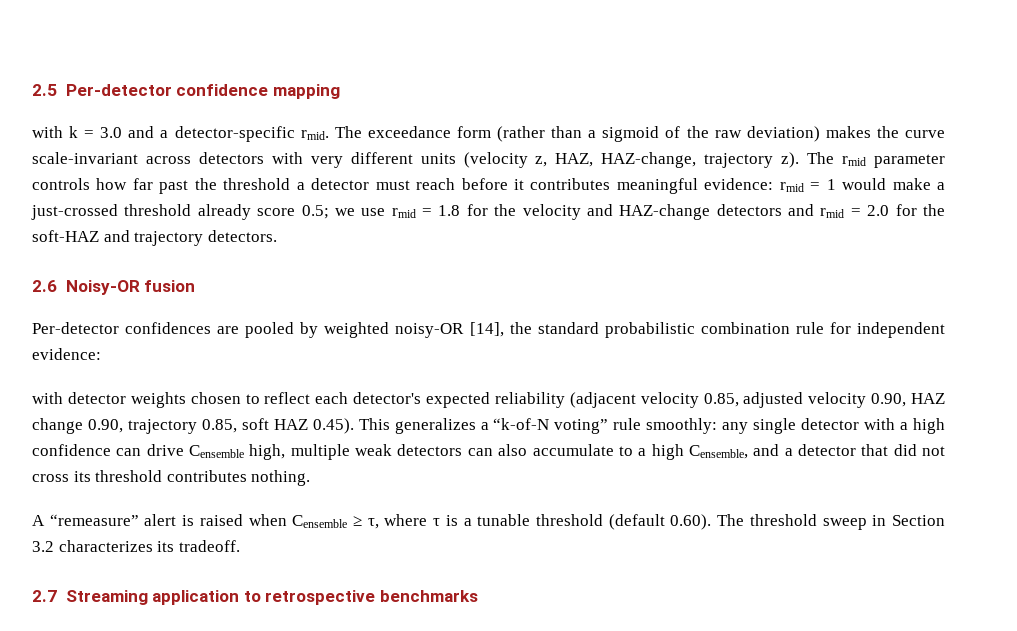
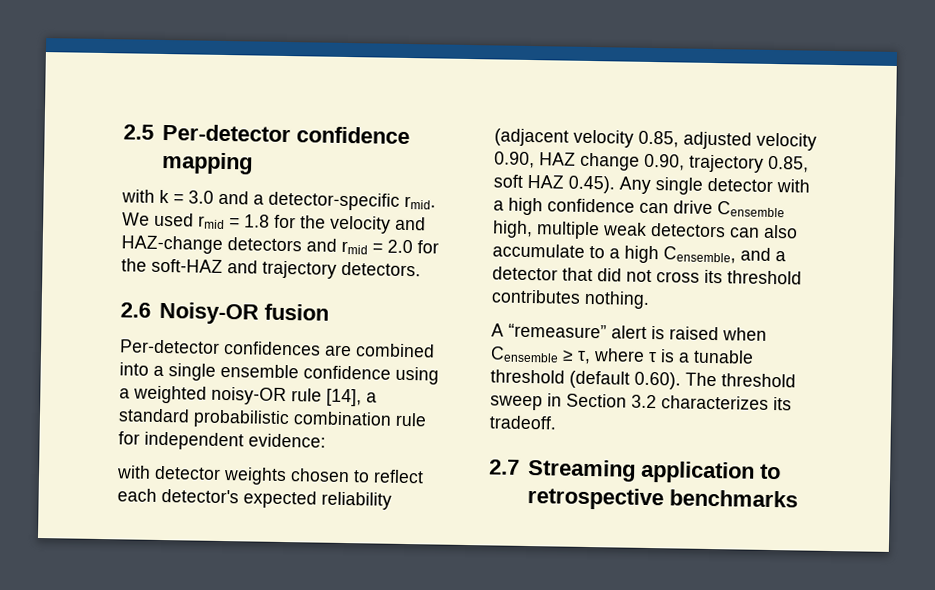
- The exceedance form (rather than a sigmoid of the raw deviation) makes the curve scale-invariant across detectors with very different units (velocity z, HAZ, HAZ-change, trajectory z). The rmid parameter controls how far past the threshold a detector must reach before it contributes meaningful evidence: rmid = 1 would make a just-crossed threshold already score 0.5; we use rmid = 1.8 for the velocity and HAZ-change detectors and rmid = 2.0 for the soft-HAZ and trajectory detectors.
+ We used rmid = 1.8 for the velocity and HAZ-change detectors and rmid = 2.0 for the soft-HAZ and trajectory detectors.
- Per-detector confidences are pooled by weighted noisy-OR [14], the standard probabilistic combination rule for independent evidence:
+ Per-detector confidences are combined into a single ensemble confidence using a weighted noisy-OR rule [14], a standard probabilistic combination rule for independent evidence:
- with detector weights chosen to reflect each detector's expected reliability (adjacent velocity 0.85, adjusted velocity 0.90, HAZ change 0.90, trajectory 0.85, soft HAZ 0.45). This generalizes a “k-of-N voting” rule smoothly: any single detector with a high confidence can drive Censemble high, multiple weak detectors can also accumulate to a high Censemble, and a detector that did not cross its threshold contributes nothing.
+ with detector weights chosen to reflect each detector's expected reliability (adjacent velocity 0.85, adjusted velocity 0.90, HAZ change 0.90, trajectory 0.85, soft HAZ 0.45). Any single detector with a high confidence can drive Censemble high, multiple weak detectors can also accumulate to a high Censemble, and a detector that did not cross its threshold contributes nothing.

